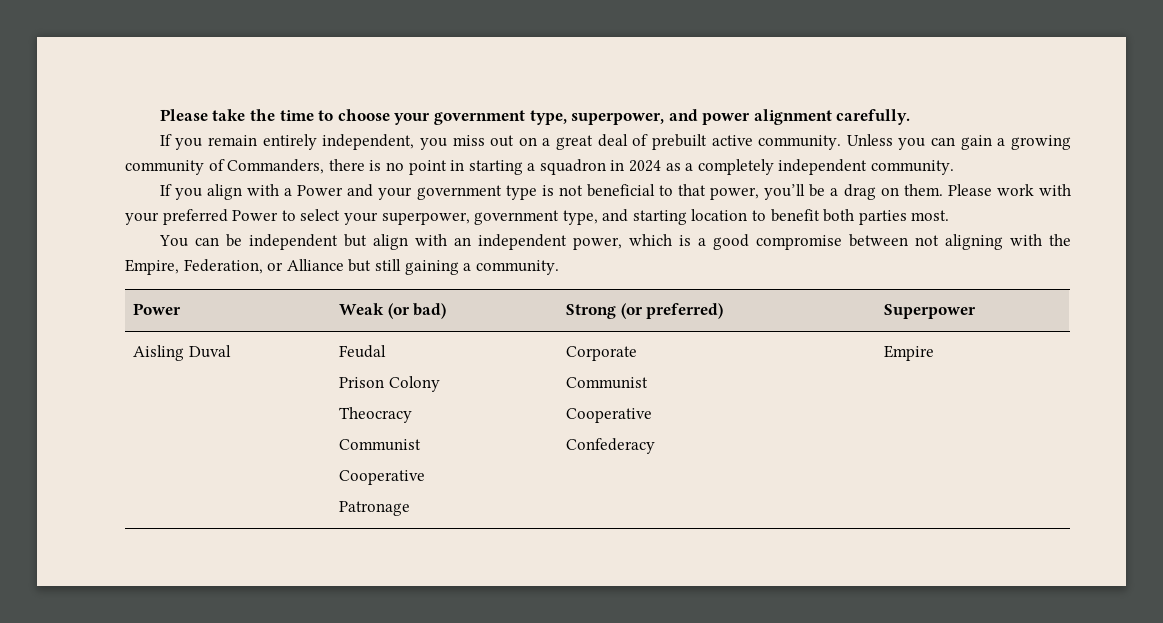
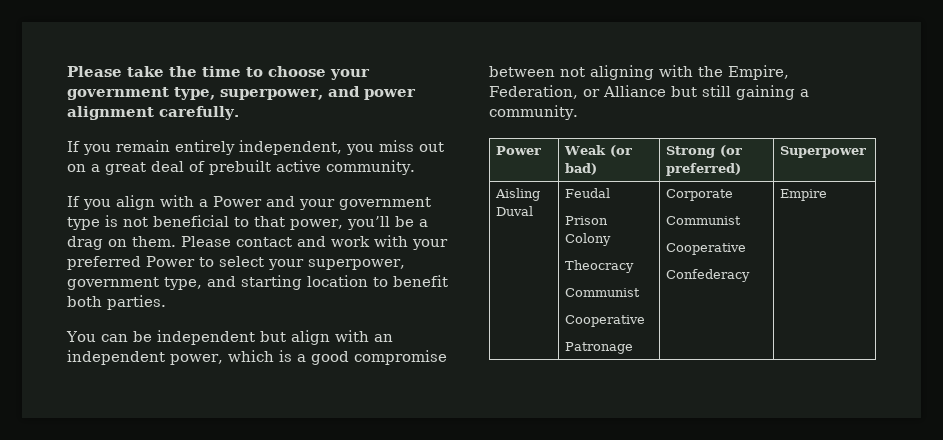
- Unless you can gain a growing community of Commanders, there is no point in starting a squadron in 2024 as a completely independent community.
- Please work with your preferred Power to select your superpower, government type, and starting location to benefit both parties most.
+ Please contact and work with your preferred Power to select your superpower, government type, and starting location to benefit both parties.

